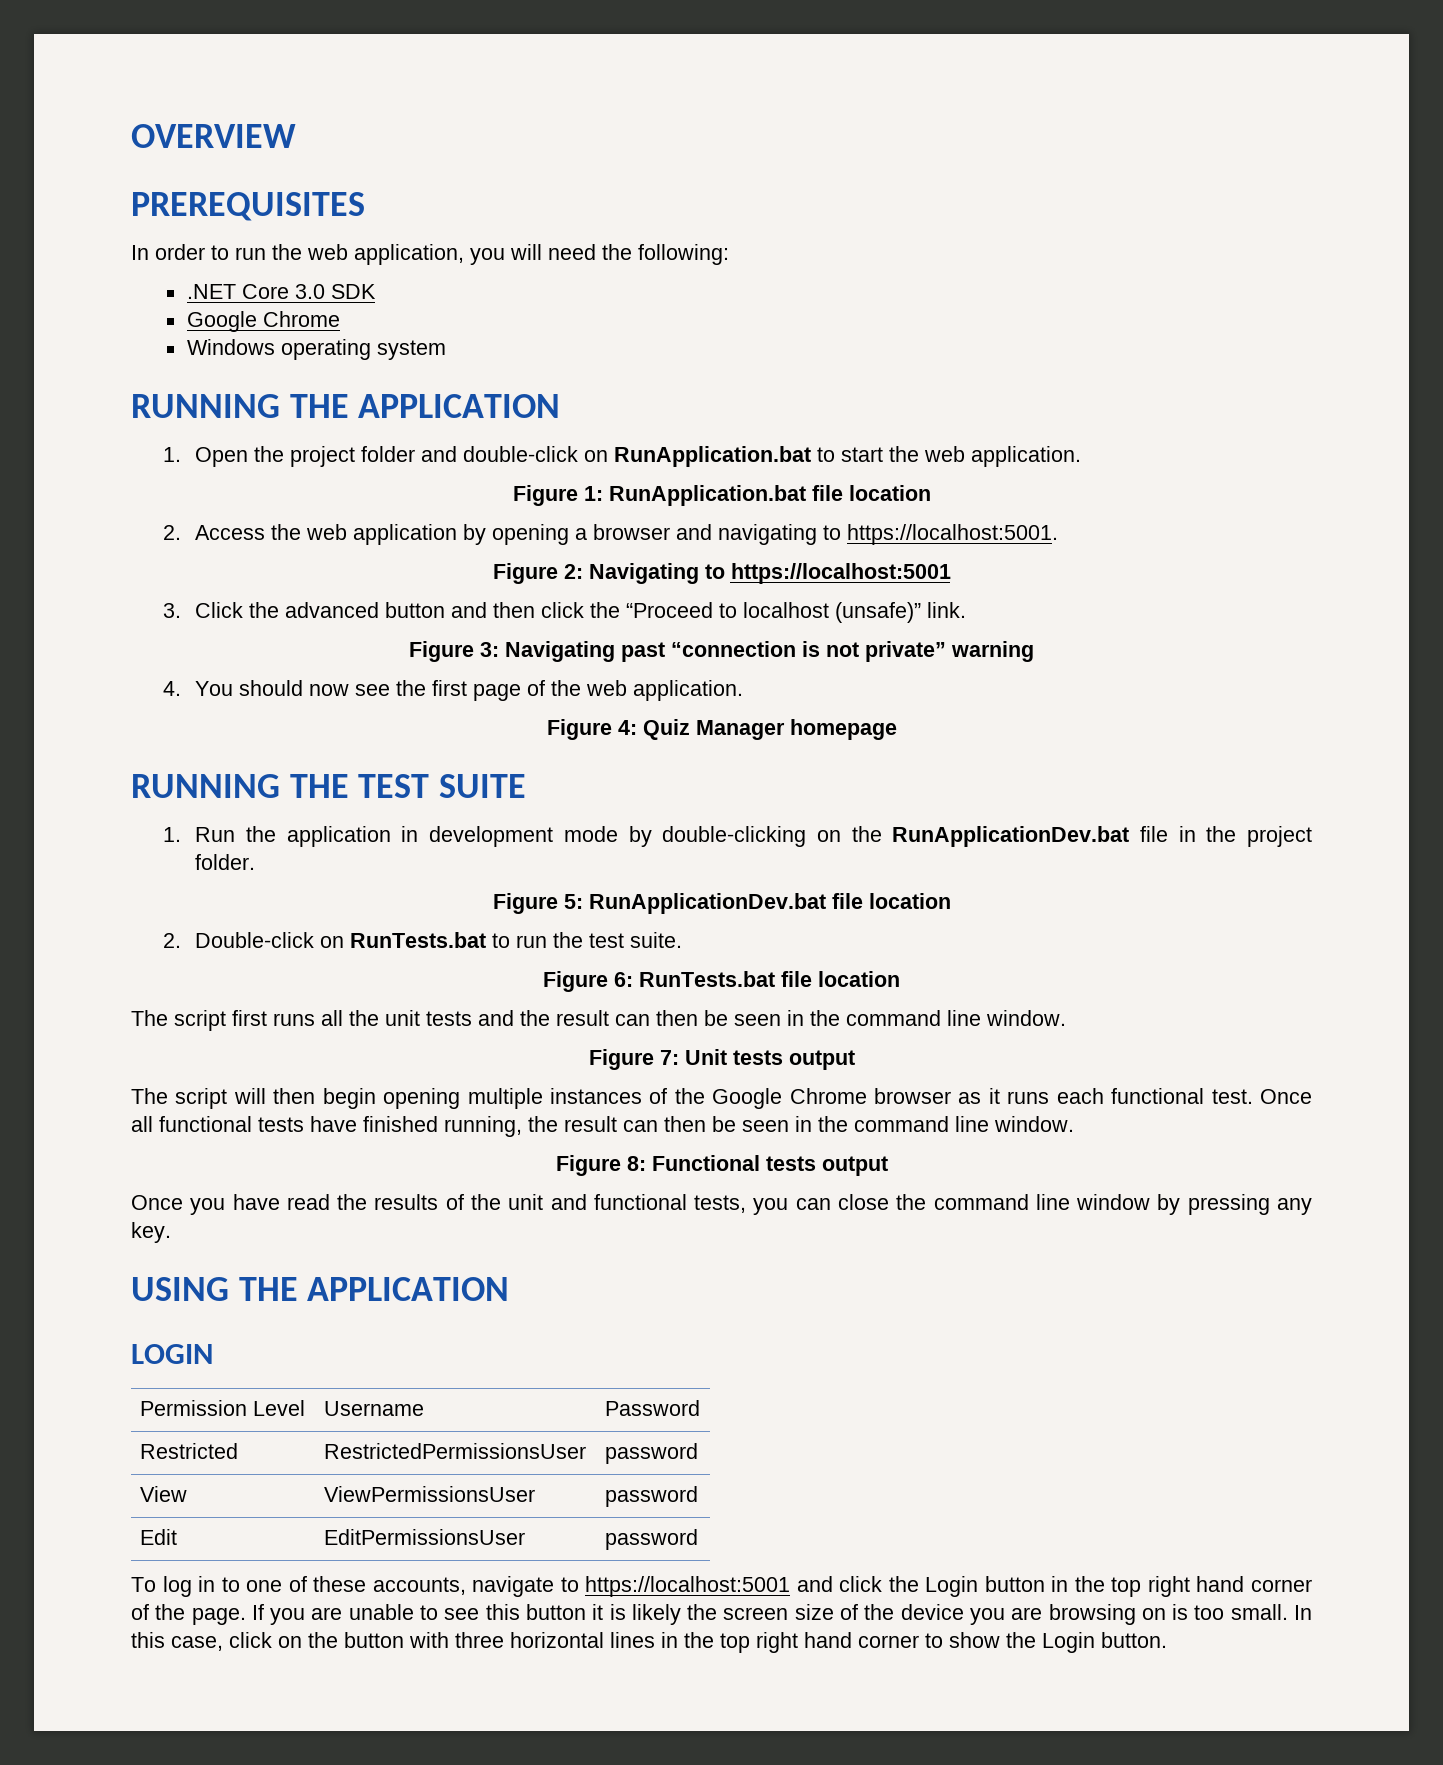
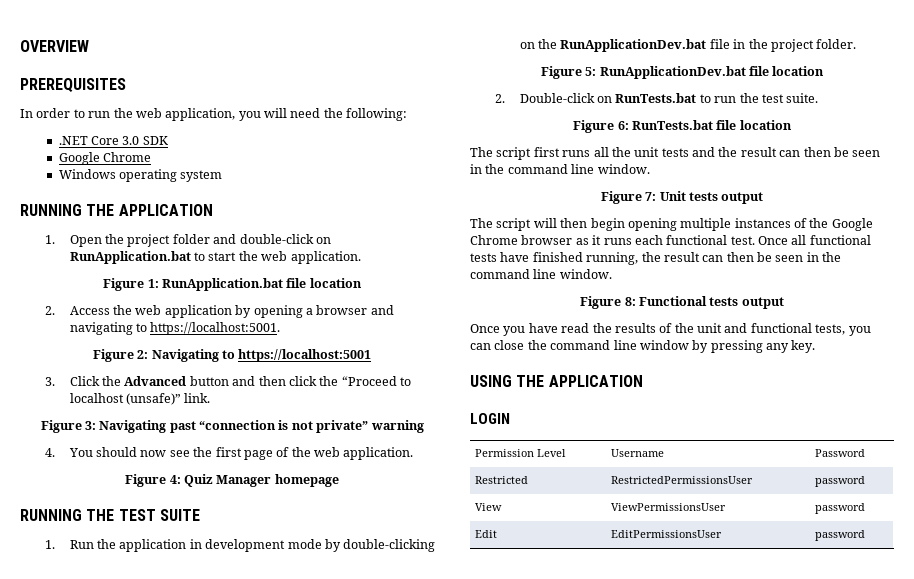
- 3. Click the advanced button and then click the “Proceed to localhost (unsafe)” link.
+ 3. Click the Advanced button and then click the “Proceed to localhost (unsafe)” link.
- To log in to one of these accounts, navigate to https://localhost:5001 and click the Login button in the top right hand corner of the page. If you are unable to see this button it is likely the screen size of the device you are browsing on is too small. In this case, click on the button with three horizontal lines in the top right hand corner to show the Login button.

